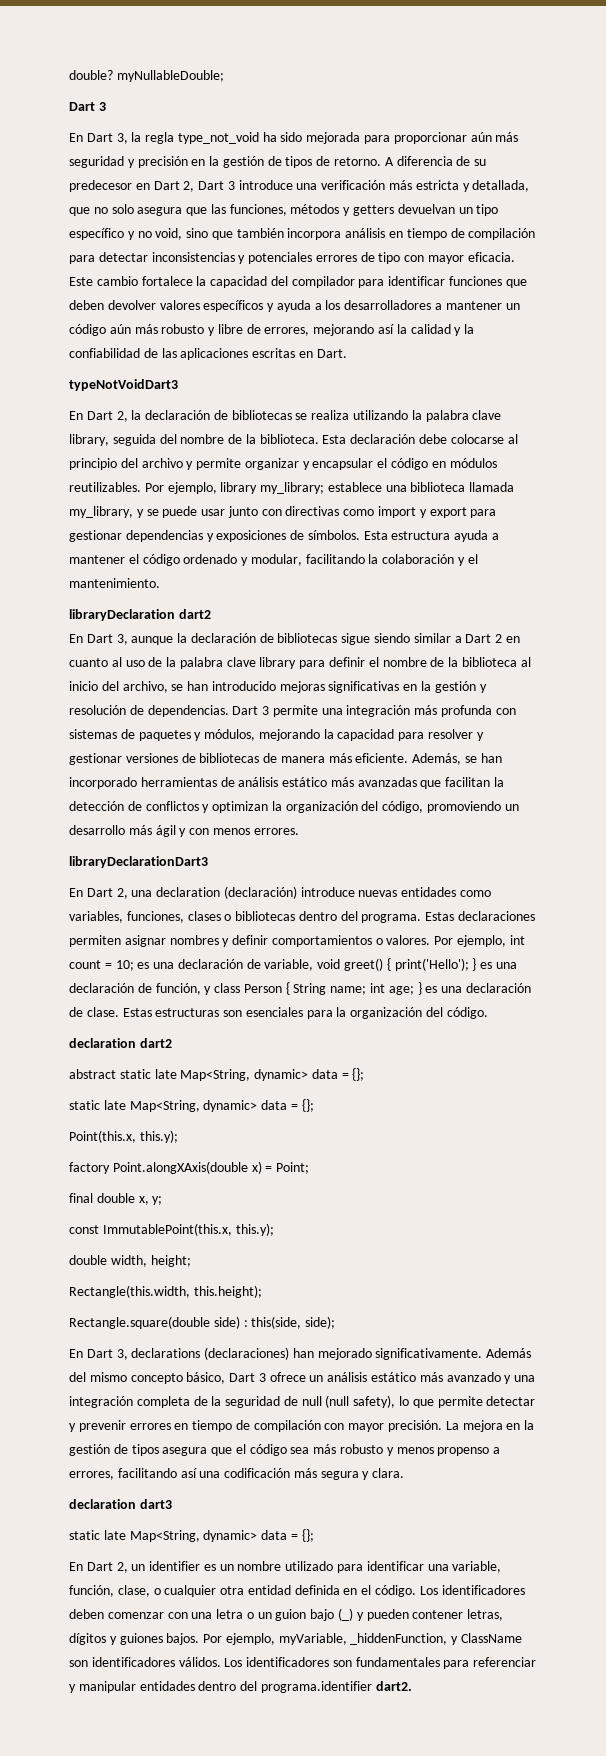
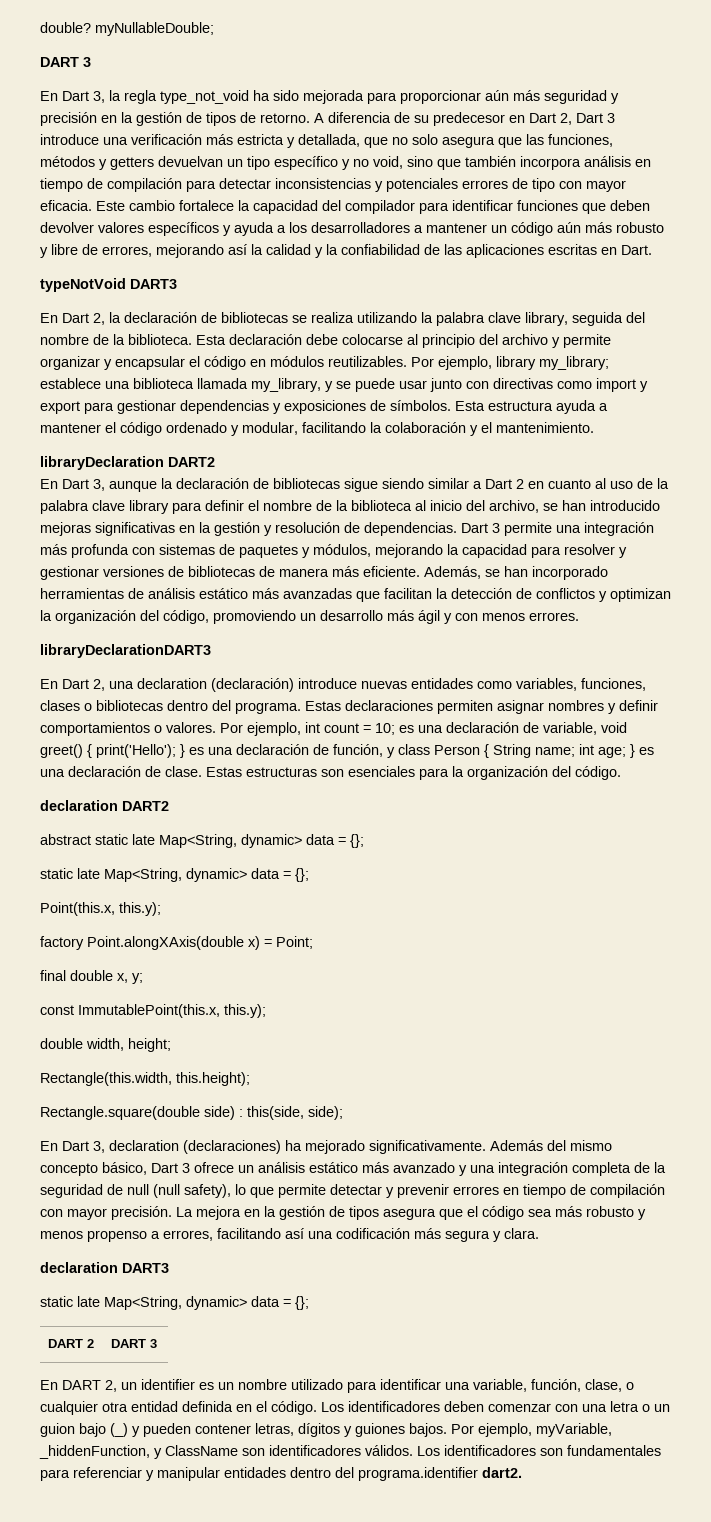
  double? myNullableDouble;
- Dart 3
+ DART 3
- typeNotVoidDart3
+ typeNotVoid DART3
- libraryDeclaration dart2
+ libraryDeclaration DART2
- libraryDeclarationDart3
+ libraryDeclarationDART3
- declaration dart2
+ declaration DART2
- En Dart 3, declarations (declaraciones) han mejorado significativamente.
+ En Dart 3, declaration (declaraciones) ha mejorado significativamente.
- declaration dart3
+ declaration DART3
  static late Map<String, dynamic> data = {};
- En Dart 2, un identifier es un nombre utilizado para identificar una variable, función, clase, o cualquier otra entidad definida en el código.
+ DART 2 | DART 3
+ En DART 2, un identifier es un nombre utilizado para identificar una variable, función, clase, o cualquier otra entidad definida en el código.

